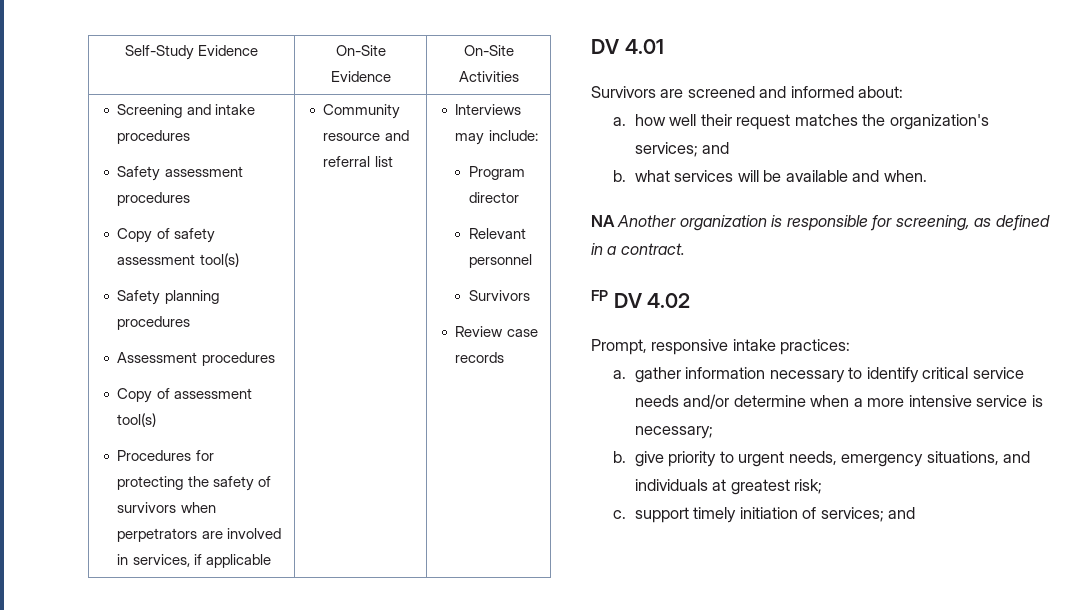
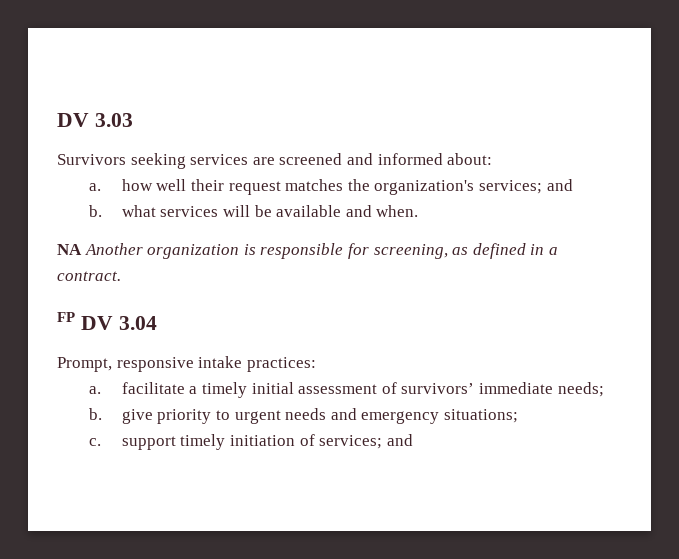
- Self-Study Evidence | On-Site Evidence | On-Site Activities
- Screening and intake procedures
- Safety assessment procedures
- Copy of safety assessment tool(s)
- Safety planning procedures
- Assessment procedures
- Copy of assessment tool(s)
- Procedures for protecting the safety of survivors when perpetrators are involved in services, if applicable | Community resource and referral list | Interviews may include:
- Program director
- Relevant personnel
- Survivors
- Review case records
- DV 4.01
- Survivors are screened and informed about:
+ DV 3.03
+ Survivors seeking services are screened and informed about:
- FP DV 4.02
+ FP DV 3.04
- a. gather information necessary to identify critical service needs and/or determine when a more intensive service is necessary;
+ a. facilitate a timely initial assessment of survivors’ immediate needs;
- b. give priority to urgent needs, emergency situations, and individuals at greatest risk;
+ b. give priority to urgent needs and emergency situations;

